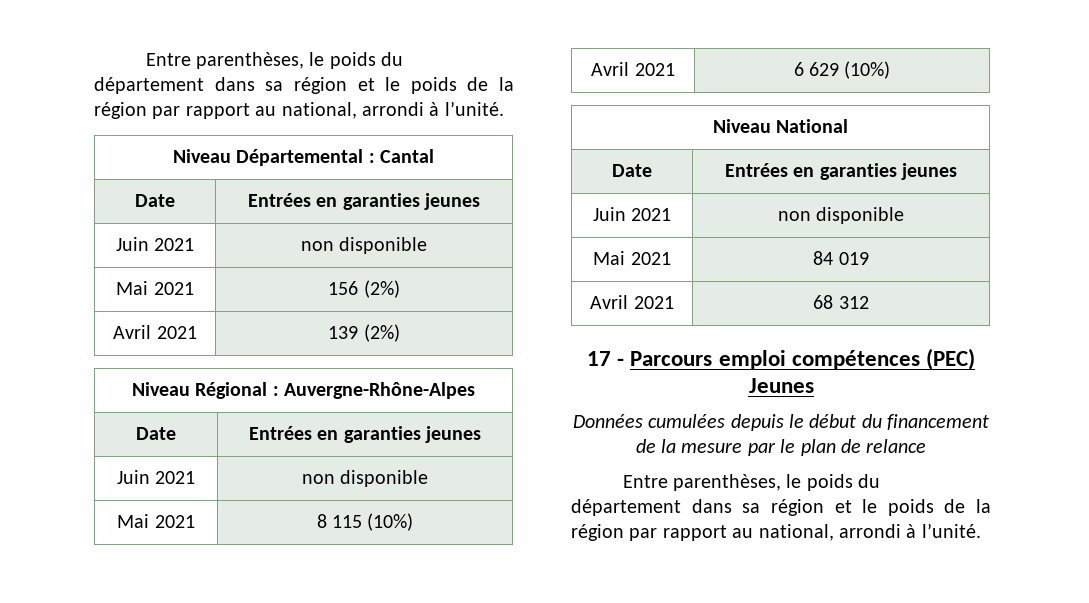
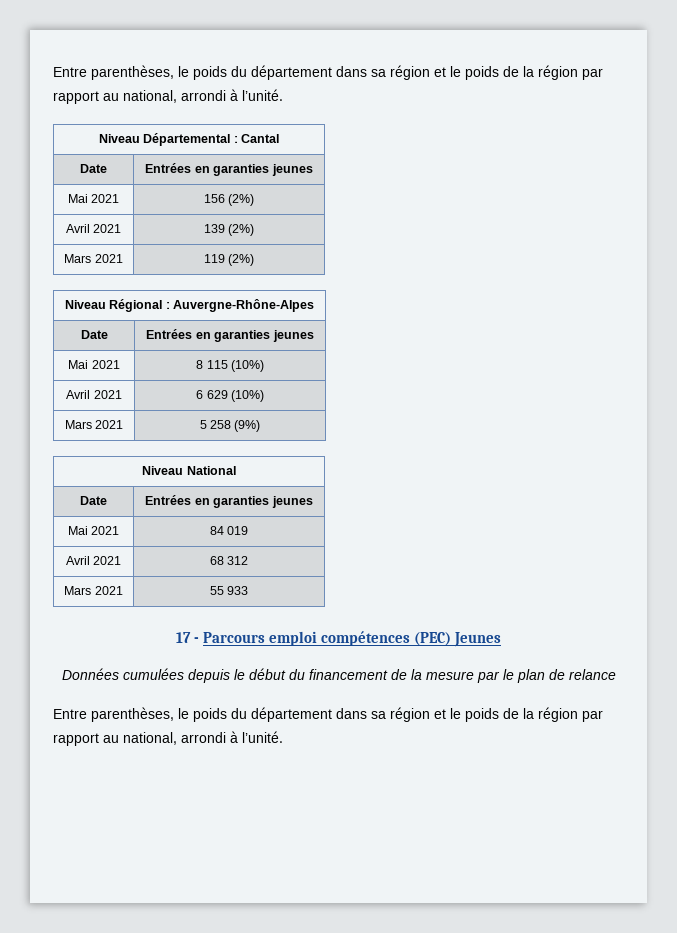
  Niveau Départemental : Cantal
  Date | Entrées en garanties jeunes
- Juin 2021 | non disponible
+ Mars 2021 | 119 (2%)
  Niveau Régional : Auvergne-Rhône-Alpes
  Date | Entrées en garanties jeunes
- Juin 2021 | non disponible
+ Mars 2021 | 5 258 (9%)
  Niveau National
  Date | Entrées en garanties jeunes
- Juin 2021 | non disponible
+ Mars 2021 | 55 933

